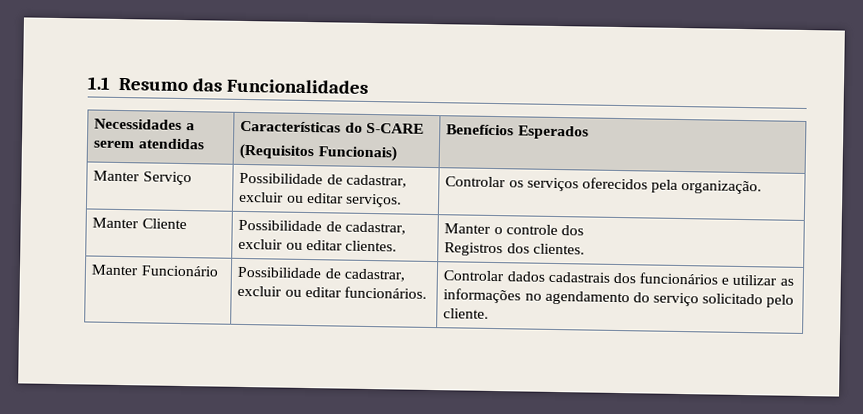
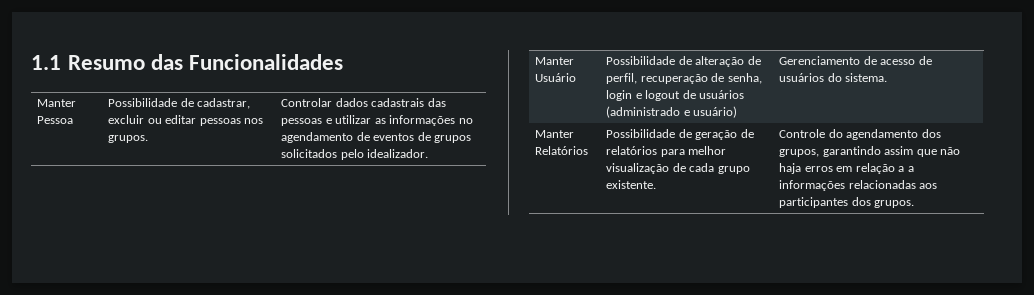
- Necessidades a serem atendidas | Características do S-CARE
- (Requisitos Funcionais) | Benefícios Esperados
- Manter Serviço | Possibilidade de cadastrar, excluir ou editar serviços. | Controlar os serviços oferecidos pela organização.
- Manter Cliente | Possibilidade de cadastrar, excluir ou editar clientes. | Manter o controle dos
- Registros dos clientes.
- Manter Funcionário | Possibilidade de cadastrar, excluir ou editar funcionários. | Controlar dados cadastrais dos funcionários e utilizar as informações no agendamento do serviço solicitado pelo cliente.
+ Manter Pessoa | Possibilidade de cadastrar, excluir ou editar pessoas nos grupos. | Controlar dados cadastrais das pessoas e utilizar as informações no agendamento de eventos de grupos solicitados pelo idealizador.
+ Manter Usuário | Possibilidade de alteração de perfil, recuperação de senha, login e logout de usuários (administrado e usuário) | Gerenciamento de acesso de usuários do sistema.
+ Manter Relatórios | Possibilidade de geração de relatórios para melhor visualização de cada grupo existente. | Controle do agendamento dos grupos, garantindo assim que não haja erros em relação a a informações relacionadas aos participantes dos grupos.

